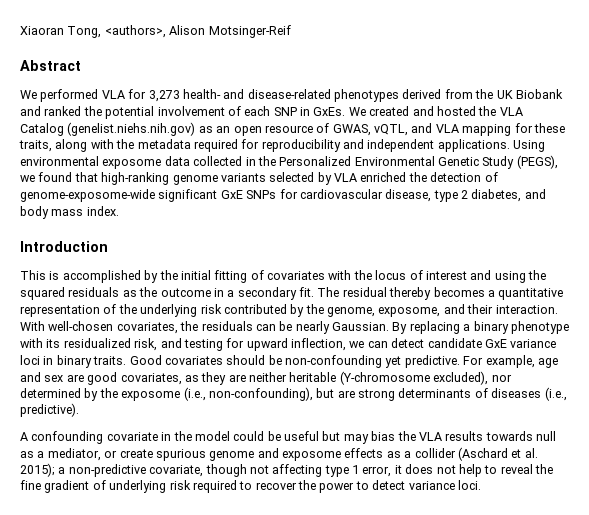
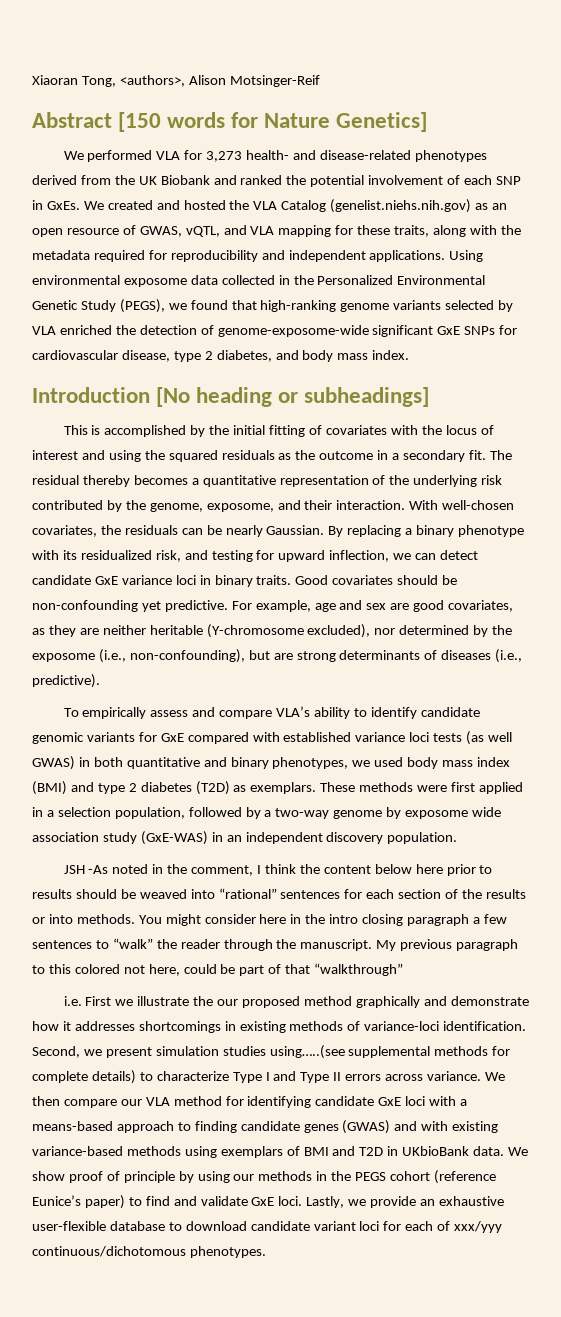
- Abstract
+ Abstract [150 words for Nature Genetics]
- Introduction
+ Introduction [No heading or subheadings]
- A confounding covariate in the model could be useful but may bias the VLA results towards null as a mediator, or create spurious genome and exposome effects as a collider (Aschard et al. 2015); a non-predictive covariate, though not affecting type 1 error, it does not help to reveal the fine gradient of underlying risk required to recover the power to detect variance loci.
+ To empirically assess and compare VLA’s ability to identify candidate genomic variants for GxE compared with established variance loci tests (as well GWAS) in both quantitative and binary phenotypes, we used body mass index (BMI) and type 2 diabetes (T2D) as exemplars. These methods were first applied in a selection population, followed by a two-way genome by exposome wide association study (GxE-WAS) in an independent discovery population.
+ JSH -As noted in the comment, I think the content below here prior to results should be weaved into “rational” sentences for each section of the results or into methods. You might consider here in the intro closing paragraph a few sentences to “walk” the reader through the manuscript. My previous paragraph to this colored not here, could be part of that “walkthrough”
+ i.e. First we illustrate the our proposed method graphically and demonstrate how it addresses shortcomings in existing methods of variance-loci identification. Second, we present simulation studies using…..(see supplemental methods for complete details) to characterize Type I and Type II errors across variance. We then compare our VLA method for identifying candidate GxE loci with a means-based approach to finding candidate genes (GWAS) and with existing variance-based methods using exemplars of BMI and T2D in UKbioBank data. We show proof of principle by using our methods in the PEGS cohort (reference Eunice’s paper) to find and validate GxE loci. Lastly, we provide an exhaustive user-flexible database to download candidate variant loci for each of xxx/yyy continuous/dichotomous phenotypes.

